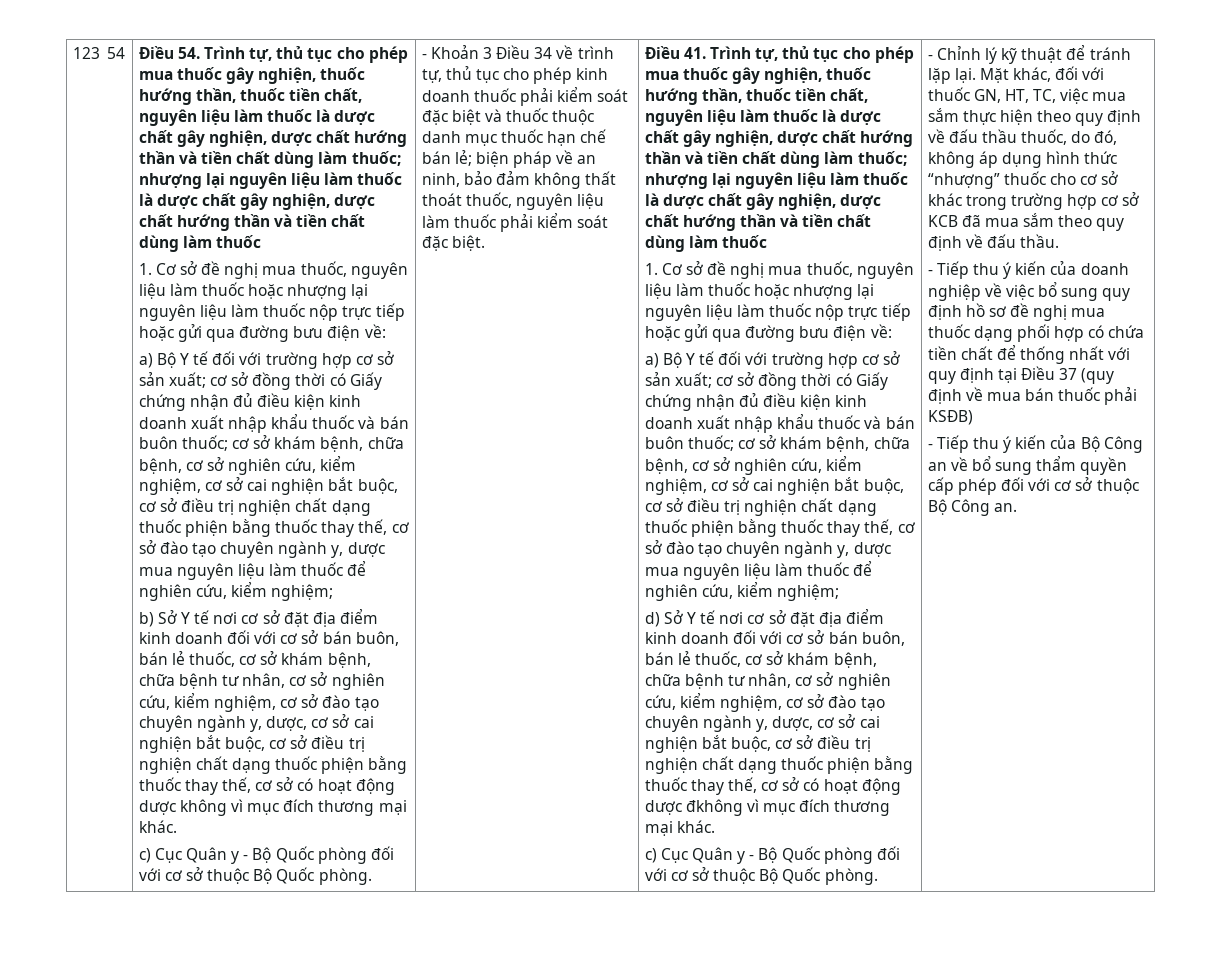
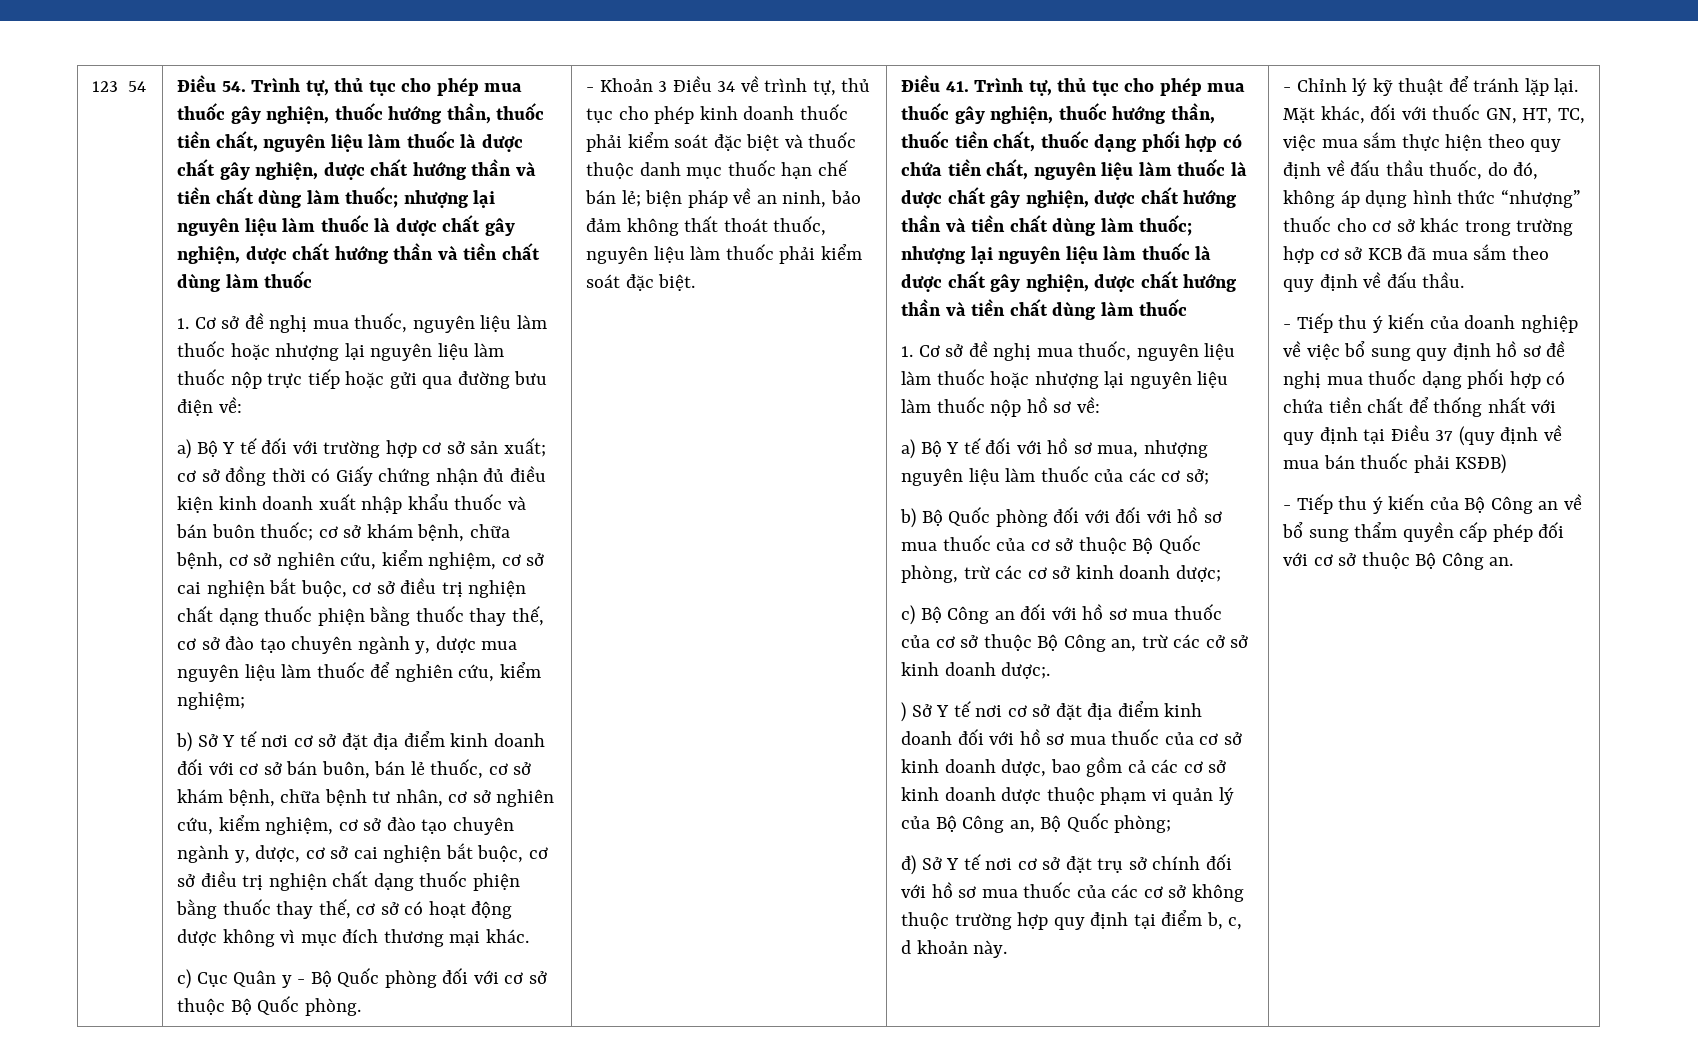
- Điều 41. Trình tự, thủ tục cho phép mua thuốc gây nghiện, thuốc hướng thần, thuốc tiền chất, nguyên liệu làm thuốc là dược chất gây nghiện, dược chất hướng thần và tiền chất dùng làm thuốc; nhượng lại nguyên liệu làm thuốc là dược chất gây nghiện, dược chất hướng thần và tiền chất dùng làm thuốc
- 1. Cơ sở đề nghị mua thuốc, nguyên liệu làm thuốc hoặc nhượng lại nguyên liệu làm thuốc nộp trực tiếp hoặc gửi qua đường bưu điện về:
- a) Bộ Y tế đối với trường hợp cơ sở sản xuất; cơ sở đồng thời có Giấy chứng nhận đủ điều kiện kinh doanh xuất nhập khẩu thuốc và bán buôn thuốc; cơ sở khám bệnh, chữa bệnh, cơ sở nghiên cứu, kiểm nghiệm, cơ sở cai nghiện bắt buộc, cơ sở điều trị nghiện chất dạng thuốc phiện bằng thuốc thay thế, cơ sở đào tạo chuyên ngành y, dược mua nguyên liệu làm thuốc để nghiên cứu, kiểm nghiệm;
- d) Sở Y tế nơi cơ sở đặt địa điểm kinh doanh đối với cơ sở bán buôn, bán lẻ thuốc, cơ sở khám bệnh, chữa bệnh tư nhân, cơ sở nghiên cứu, kiểm nghiệm, cơ sở đào tạo chuyên ngành y, dược, cơ sở cai nghiện bắt buộc, cơ sở điều trị nghiện chất dạng thuốc phiện bằng thuốc thay thế, cơ sở có hoạt động dược đkhông vì mục đích thương mại khác.
- c) Cục Quân y - Bộ Quốc phòng đối với cơ sở thuộc Bộ Quốc phòng.
+ Điều 41. Trình tự, thủ tục cho phép mua thuốc gây nghiện, thuốc hướng thần, thuốc tiền chất, thuốc dạng phối hợp có chứa tiền chất, nguyên liệu làm thuốc là dược chất gây nghiện, dược chất hướng thần và tiền chất dùng làm thuốc; nhượng lại nguyên liệu làm thuốc là dược chất gây nghiện, dược chất hướng thần và tiền chất dùng làm thuốc
+ 1. Cơ sở đề nghị mua thuốc, nguyên liệu làm thuốc hoặc nhượng lại nguyên liệu làm thuốc nộp hồ sơ về:
+ a) Bộ Y tế đối với hồ sơ mua, nhượng nguyên liệu làm thuốc của các cơ sở;
+ b) Bộ Quốc phòng đối với đối với hồ sơ mua thuốc của cơ sở thuộc Bộ Quốc phòng, trừ các cơ sở kinh doanh dược;
+ c) Bộ Công an đối với hồ sơ mua thuốc của cơ sở thuộc Bộ Công an, trừ các cở sở kinh doanh dược;.
+ ) Sở Y tế nơi cơ sở đặt địa điểm kinh doanh đối với hồ sơ mua thuốc của cơ sở kinh doanh dược, bao gồm cả các cơ sở kinh doanh dược thuộc phạm vi quản lý của Bộ Công an, Bộ Quốc phòng;
+ đ) Sở Y tế nơi cơ sở đặt trụ sở chính đối với hồ sơ mua thuốc của các cơ sở không thuộc trường hợp quy định tại điểm b, c, d khoản này.

